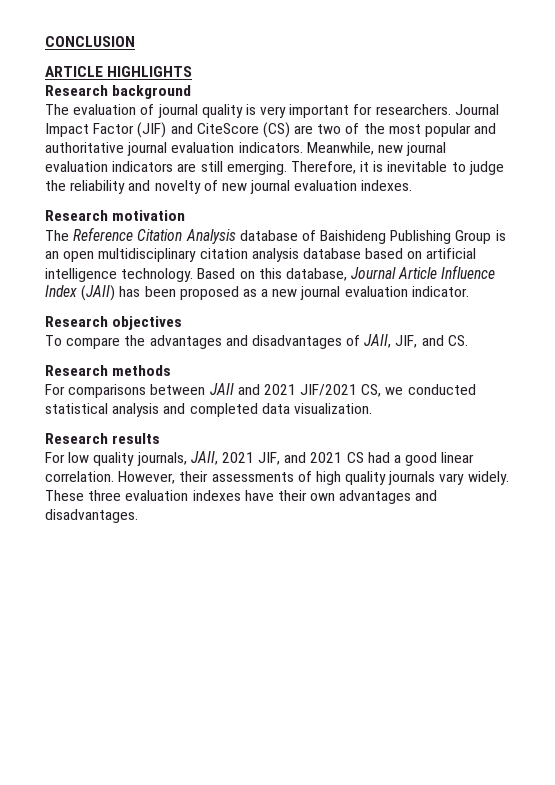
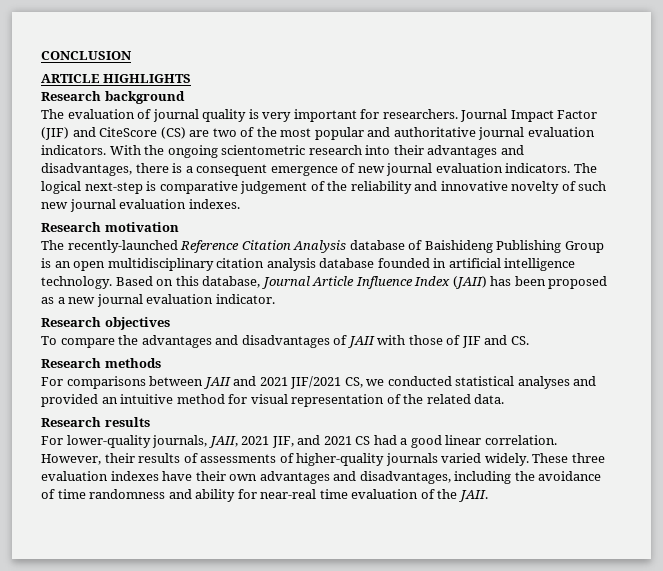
- Meanwhile, new journal evaluation indicators are still emerging. Therefore, it is inevitable to judge the reliability and novelty of new journal evaluation indexes.
+ With the ongoing scientometric research into their advantages and disadvantages, there is a consequent emergence of new journal evaluation indicators. The logical next-step is comparative judgement of the reliability and innovative novelty of such new journal evaluation indexes.
- The Reference Citation Analysis database of Baishideng Publishing Group is an open multidisciplinary citation analysis database based on artificial intelligence technology.
+ The recently-launched Reference Citation Analysis database of Baishideng Publishing Group is an open multidisciplinary citation analysis database founded in artificial intelligence technology.
- To compare the advantages and disadvantages of JAII, JIF, and CS.
+ To compare the advantages and disadvantages of JAII with those of JIF and CS.
- For comparisons between JAII and 2021 JIF/2021 CS, we conducted statistical analysis and completed data visualization.
+ For comparisons between JAII and 2021 JIF/2021 CS, we conducted statistical analyses and provided an intuitive method for visual representation of the related data.
- For low quality journals, JAII, 2021 JIF, and 2021 CS had a good linear correlation.
+ For lower-quality journals, JAII, 2021 JIF, and 2021 CS had a good linear correlation.
- However, their assessments of high quality journals vary widely.
+ However, their results of assessments of higher-quality journals varied widely.
- These three evaluation indexes have their own advantages and disadvantages.
+ These three evaluation indexes have their own advantages and disadvantages, including the avoidance of time randomness and ability for near-real time evaluation of the JAII.

